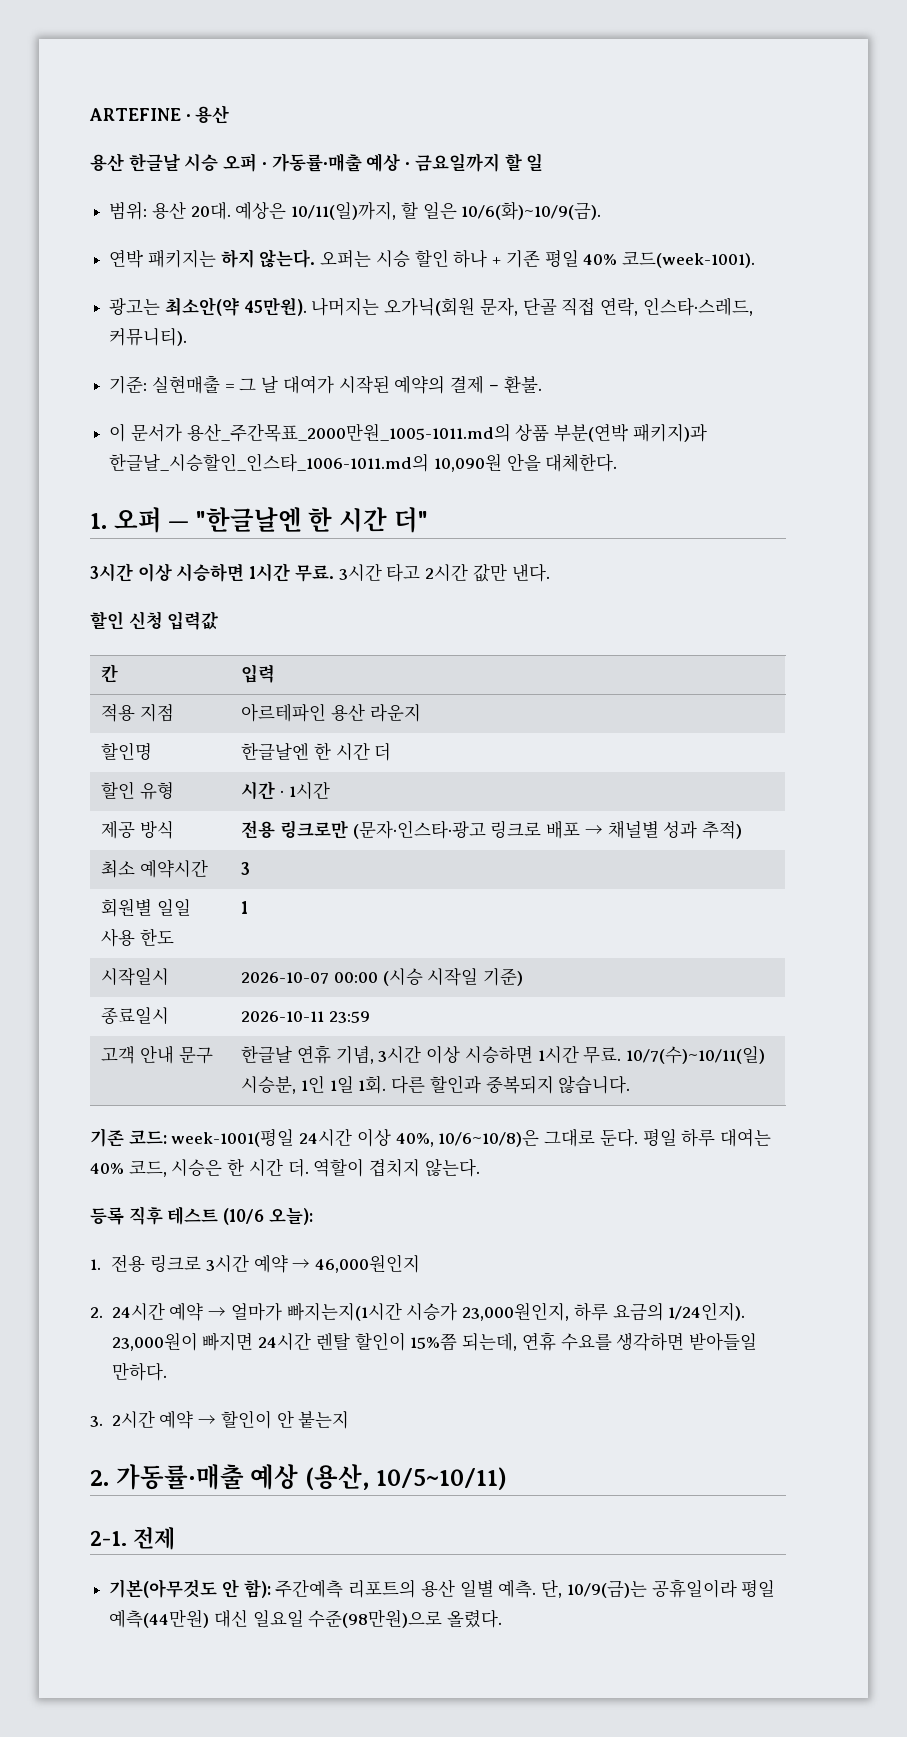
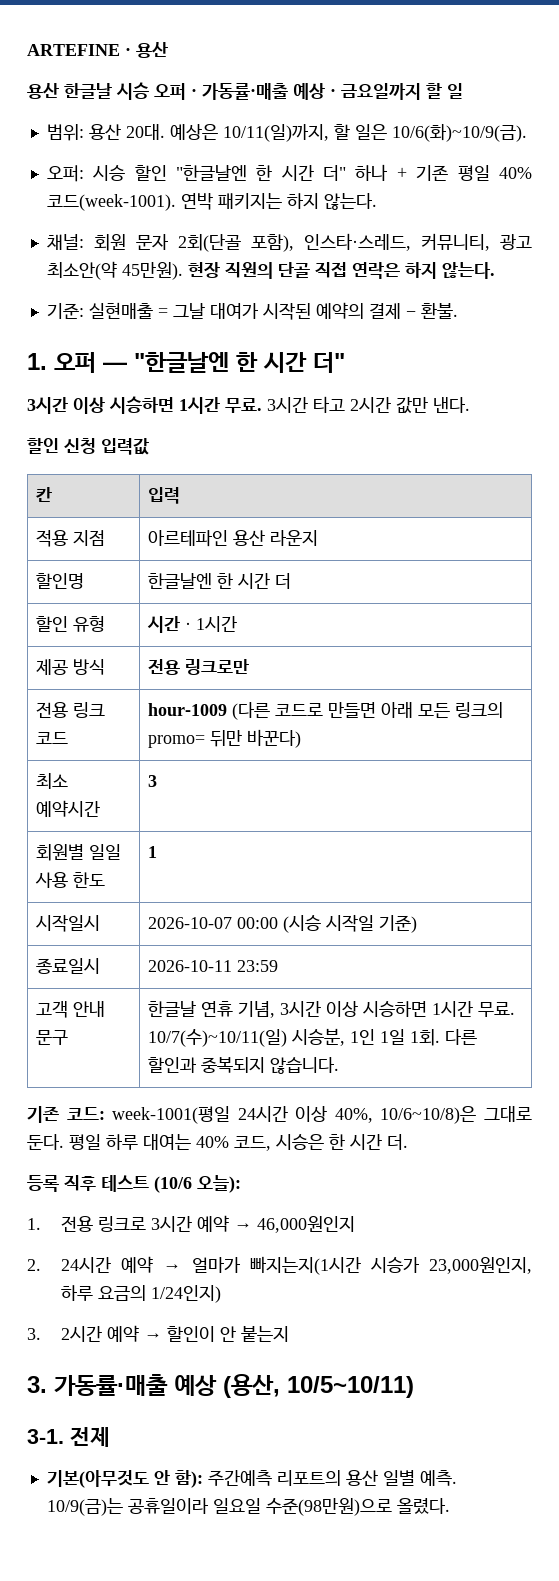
- 연박 패키지는 하지 않는다. 오퍼는 시승 할인 하나 + 기존 평일 40% 코드(week-1001).
- 광고는 최소안(약 45만원). 나머지는 오가닉(회원 문자, 단골 직접 연락, 인스타·스레드, 커뮤니티).
+ 오퍼: 시승 할인 "한글날엔 한 시간 더" 하나 + 기존 평일 40% 코드(week-1001). 연박 패키지는 하지 않는다.
+ 채널: 회원 문자 2회(단골 포함), 인스타·스레드, 커뮤니티, 광고 최소안(약 45만원). 현장 직원의 단골 직접 연락은 하지 않는다.
- 기준: 실현매출 = 그 날 대여가 시작된 예약의 결제 − 환불.
+ 기준: 실현매출 = 그날 대여가 시작된 예약의 결제 − 환불.
- 이 문서가 용산_주간목표_2000만원_1005-1011.md의 상품 부분(연박 패키지)과 한글날_시승할인_인스타_1006-1011.md의 10,090원 안을 대체한다.
- 제공 방식 | 전용 링크로만 (문자·인스타·광고 링크로 배포 → 채널별 성과 추적)
+ 제공 방식 | 전용 링크로만
+ 전용 링크 코드 | hour-1009 (다른 코드로 만들면 아래 모든 링크의 promo= 뒤만 바꾼다)
- 역할이 겹치지 않는다.
- 2. 24시간 예약 → 얼마가 빠지는지(1시간 시승가 23,000원인지, 하루 요금의 1/24인지). 23,000원이 빠지면 24시간 렌탈 할인이 15%쯤 되는데, 연휴 수요를 생각하면 받아들일 만하다.
+ 2. 24시간 예약 → 얼마가 빠지는지(1시간 시승가 23,000원인지, 하루 요금의 1/24인지)
- 2. 가동률·매출 예상 (용산, 10/5~10/11)
+ 3. 가동률·매출 예상 (용산, 10/5~10/11)
- 2-1.
+ 3-1.
- 단, 10/9(금)는 공휴일이라 평일 예측(44만원) 대신 일요일 수준(98만원)으로 올렸다.
+ 10/9(금)는 공휴일이라 일요일 수준(98만원)으로 올렸다.

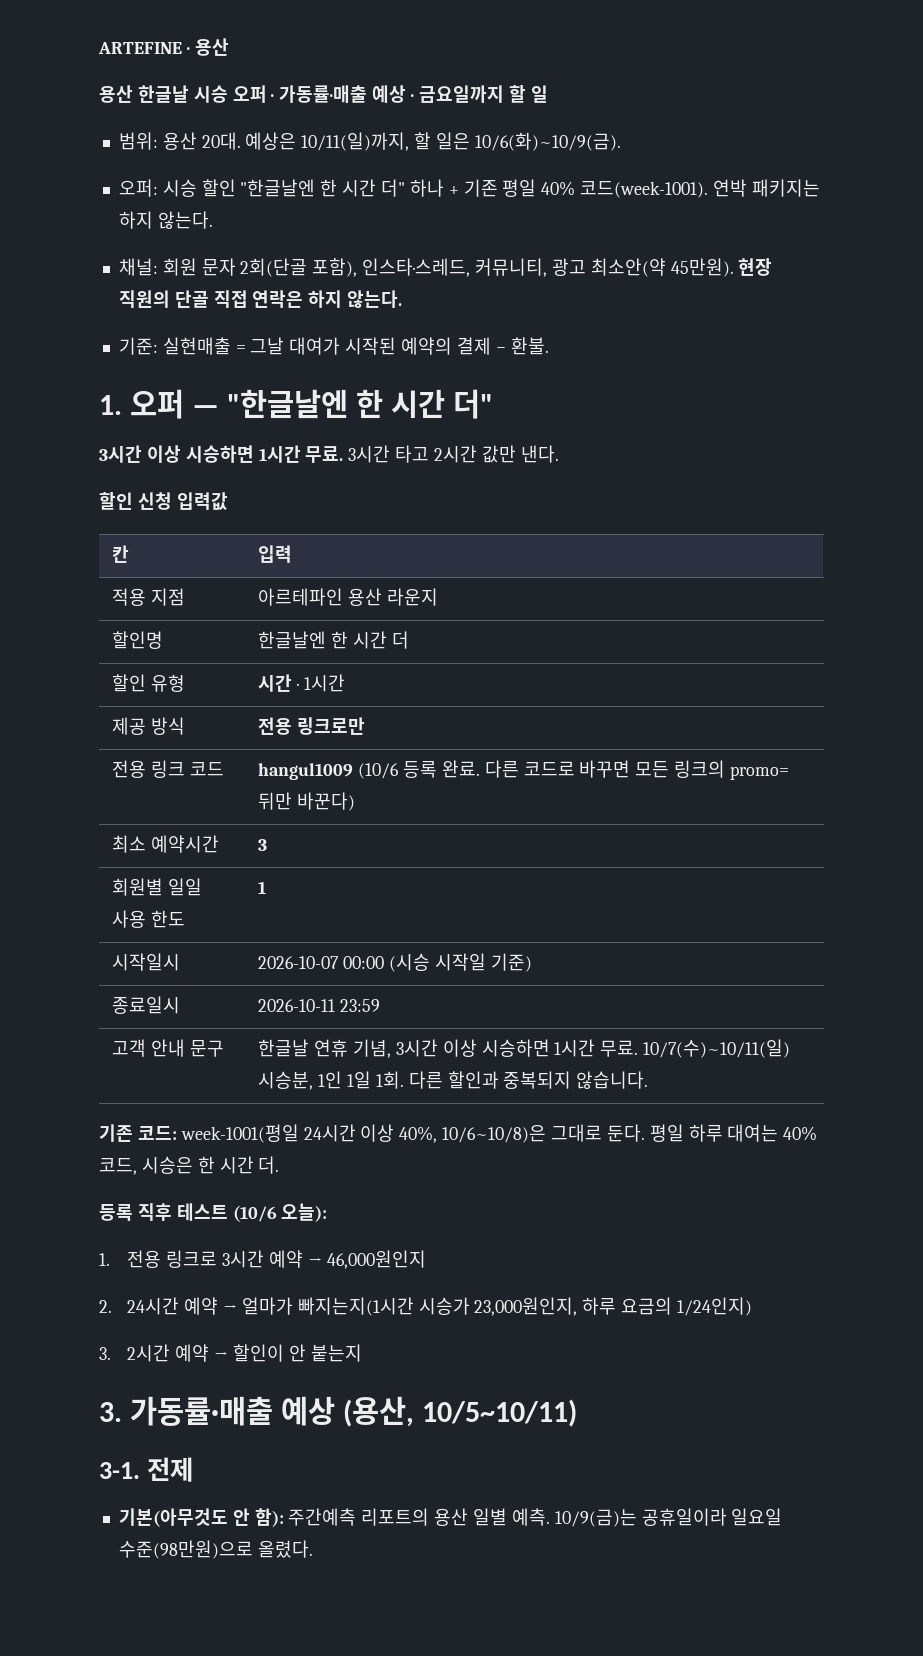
- 전용 링크 코드 | hour-1009 (다른 코드로 만들면 아래 모든 링크의 promo= 뒤만 바꾼다)
+ 전용 링크 코드 | hangul1009 (10/6 등록 완료. 다른 코드로 바꾸면 모든 링크의 promo= 뒤만 바꾼다)

